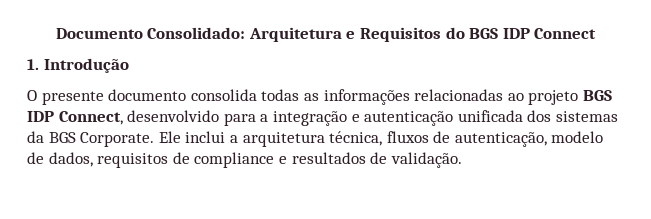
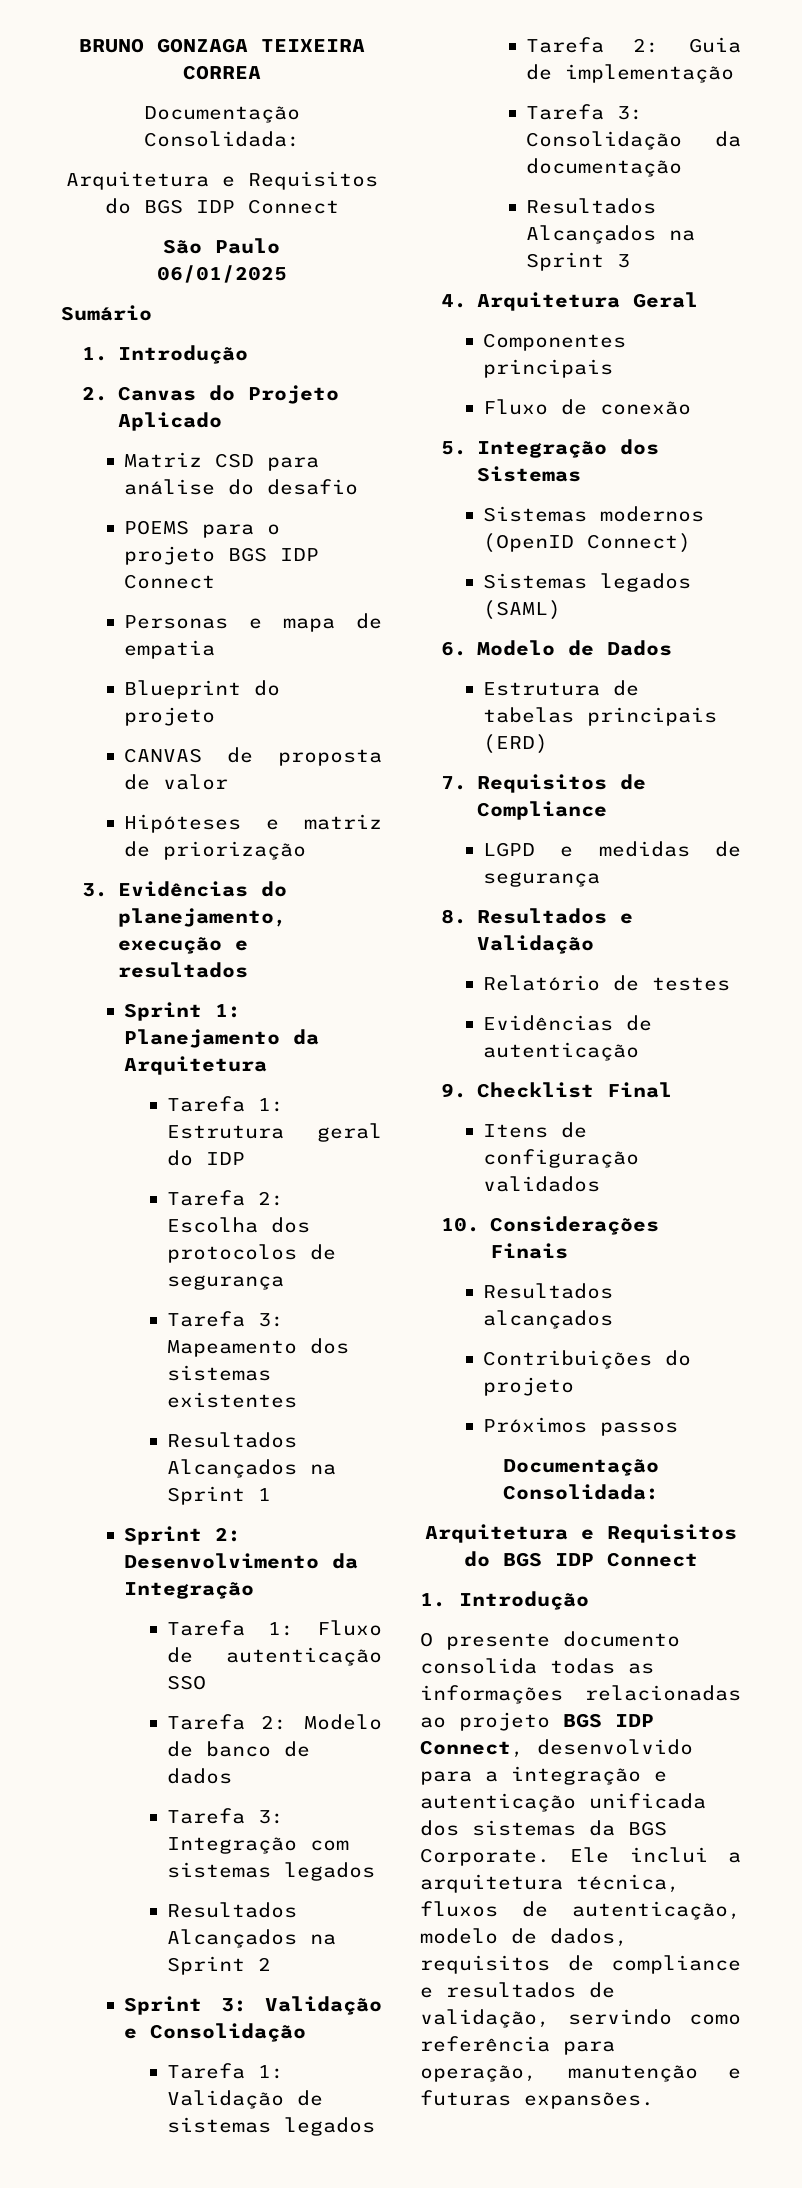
- Documento Consolidado: Arquitetura e Requisitos do BGS IDP Connect
+ BRUNO GONZAGA TEIXEIRA CORREA
+ Documentação Consolidada:
+ Arquitetura e Requisitos do BGS IDP Connect
+ São Paulo
+ 06/01/2025
+ Sumário
+ 1. Introdução
+ 2. Canvas do Projeto Aplicado
+ Matriz CSD para análise do desafio
+ POEMS para o projeto BGS IDP Connect
+ Personas e mapa de empatia
+ Blueprint do projeto
+ CANVAS de proposta de valor
+ Hipóteses e matriz de priorização
+ 3. Evidências do planejamento, execução e resultados
+ Sprint 1: Planejamento da Arquitetura
+ Tarefa 1: Estrutura geral do IDP
+ Tarefa 2: Escolha dos protocolos de segurança
+ Tarefa 3: Mapeamento dos sistemas existentes
+ Resultados Alcançados na Sprint 1
+ Sprint 2: Desenvolvimento da Integração
+ Tarefa 1: Fluxo de autenticação SSO
+ Tarefa 2: Modelo de banco de dados
+ Tarefa 3: Integração com sistemas legados
+ Resultados Alcançados na Sprint 2
+ Sprint 3: Validação e Consolidação
+ Tarefa 1: Validação de sistemas legados
+ Tarefa 2: Guia de implementação
+ Tarefa 3: Consolidação da documentação
+ Resultados Alcançados na Sprint 3
+ 4. Arquitetura Geral
+ Componentes principais
+ Fluxo de conexão
+ 5. Integração dos Sistemas
+ Sistemas modernos (OpenID Connect)
+ Sistemas legados (SAML)
+ 6. Modelo de Dados
+ Estrutura de tabelas principais (ERD)
+ 7. Requisitos de Compliance
+ LGPD e medidas de segurança
+ 8. Resultados e Validação
+ Relatório de testes
+ Evidências de autenticação
+ 9. Checklist Final
+ Itens de configuração validados
+ 10. Considerações Finais
+ Resultados alcançados
+ Contribuições do projeto
+ Próximos passos
+ Documentação Consolidada:
+ Arquitetura e Requisitos do BGS IDP Connect
- Ele inclui a arquitetura técnica, fluxos de autenticação, modelo de dados, requisitos de compliance e resultados de validação.
+ Ele inclui a arquitetura técnica, fluxos de autenticação, modelo de dados, requisitos de compliance e resultados de validação, servindo como referência para operação, manutenção e futuras expansões.

